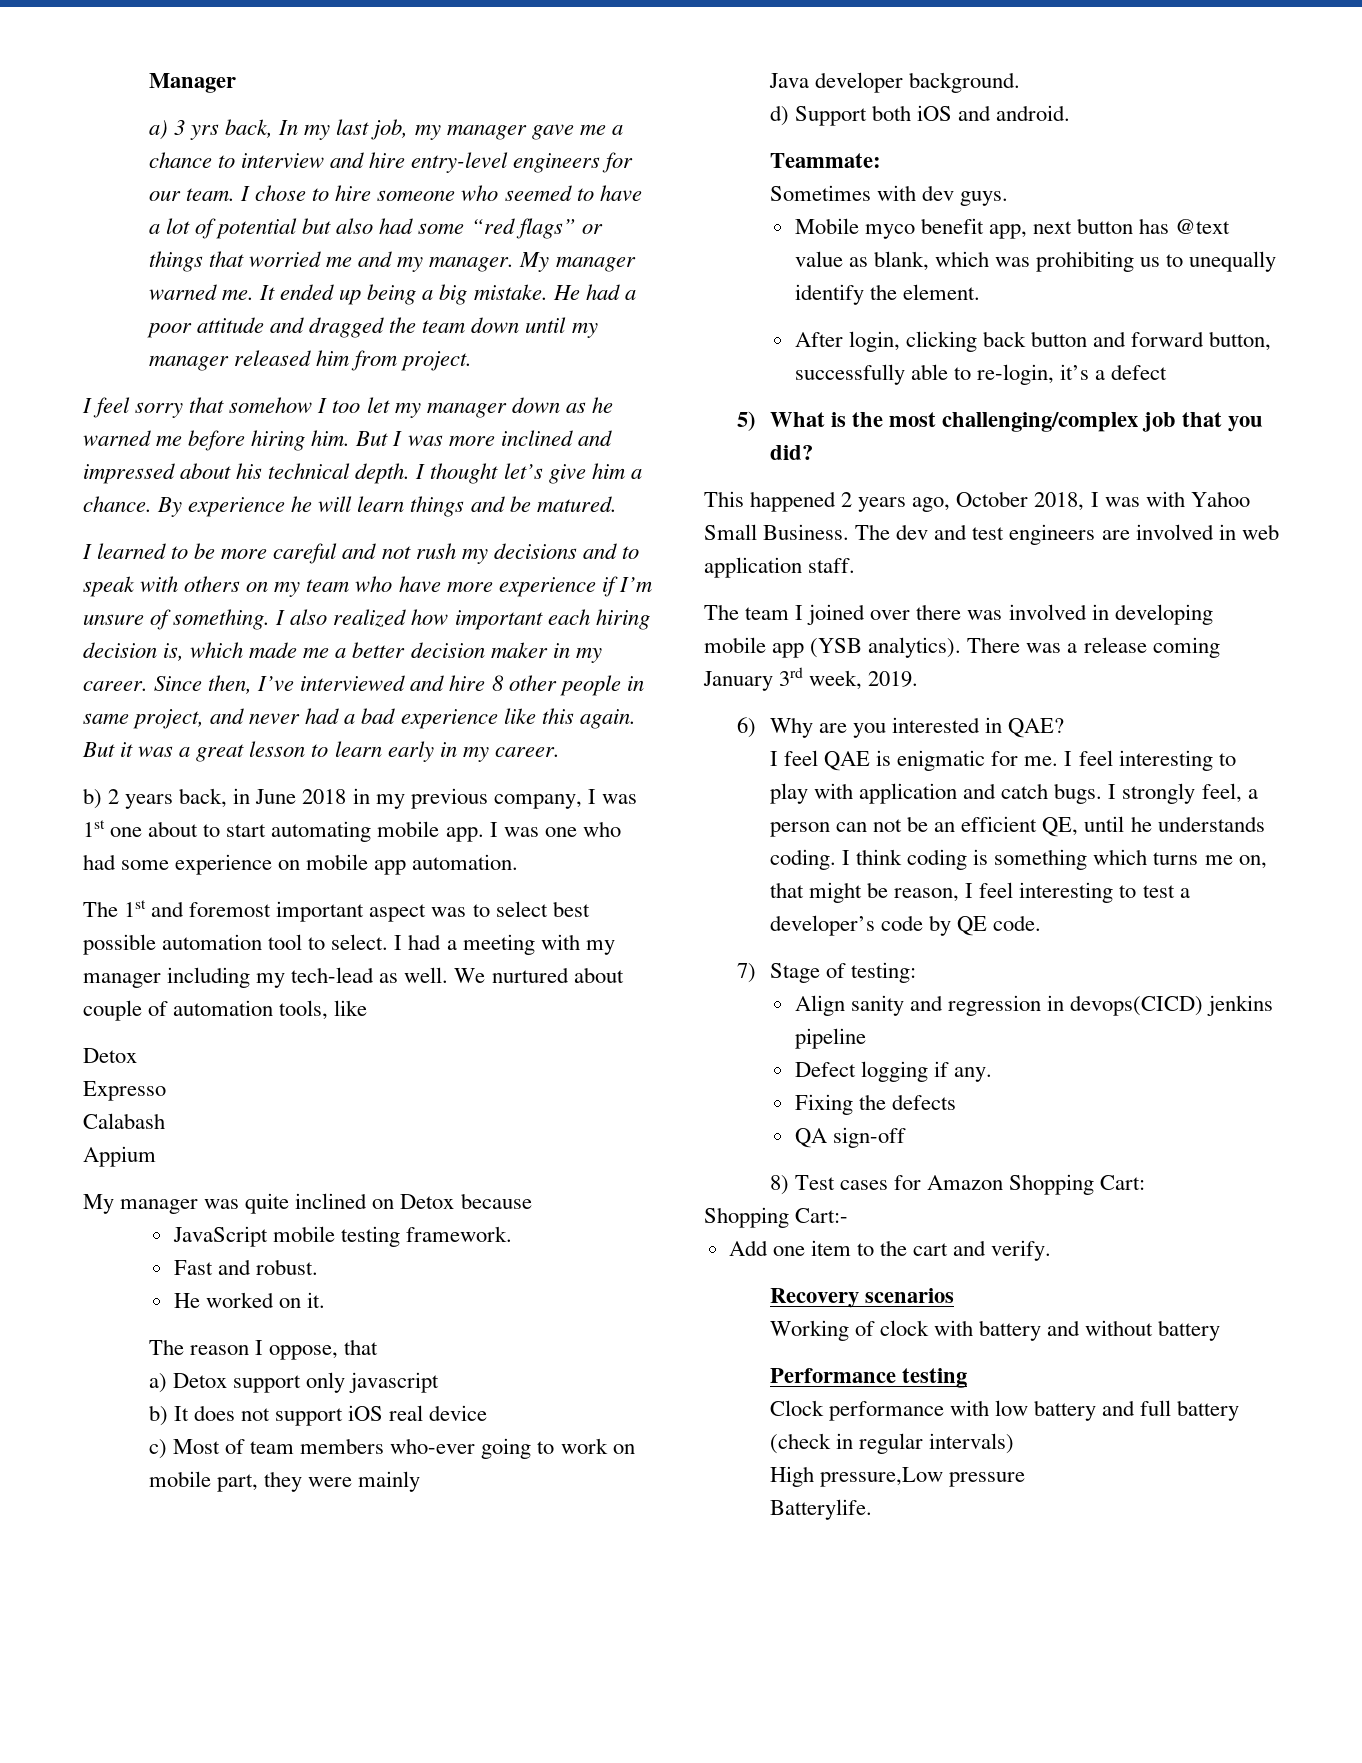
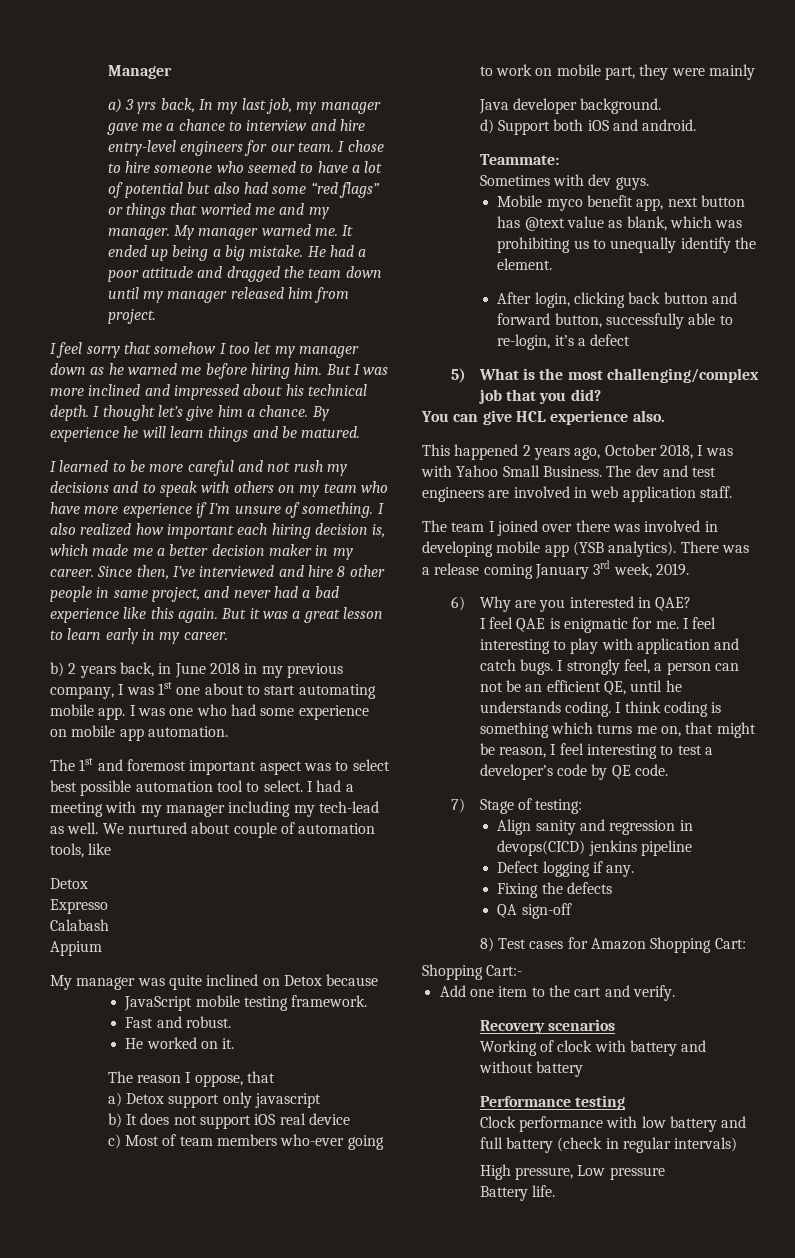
+ You can give HCL experience also.
- High pressure,Low pressure
+ High pressure, Low pressure
- Batterylife.
+ Battery life.

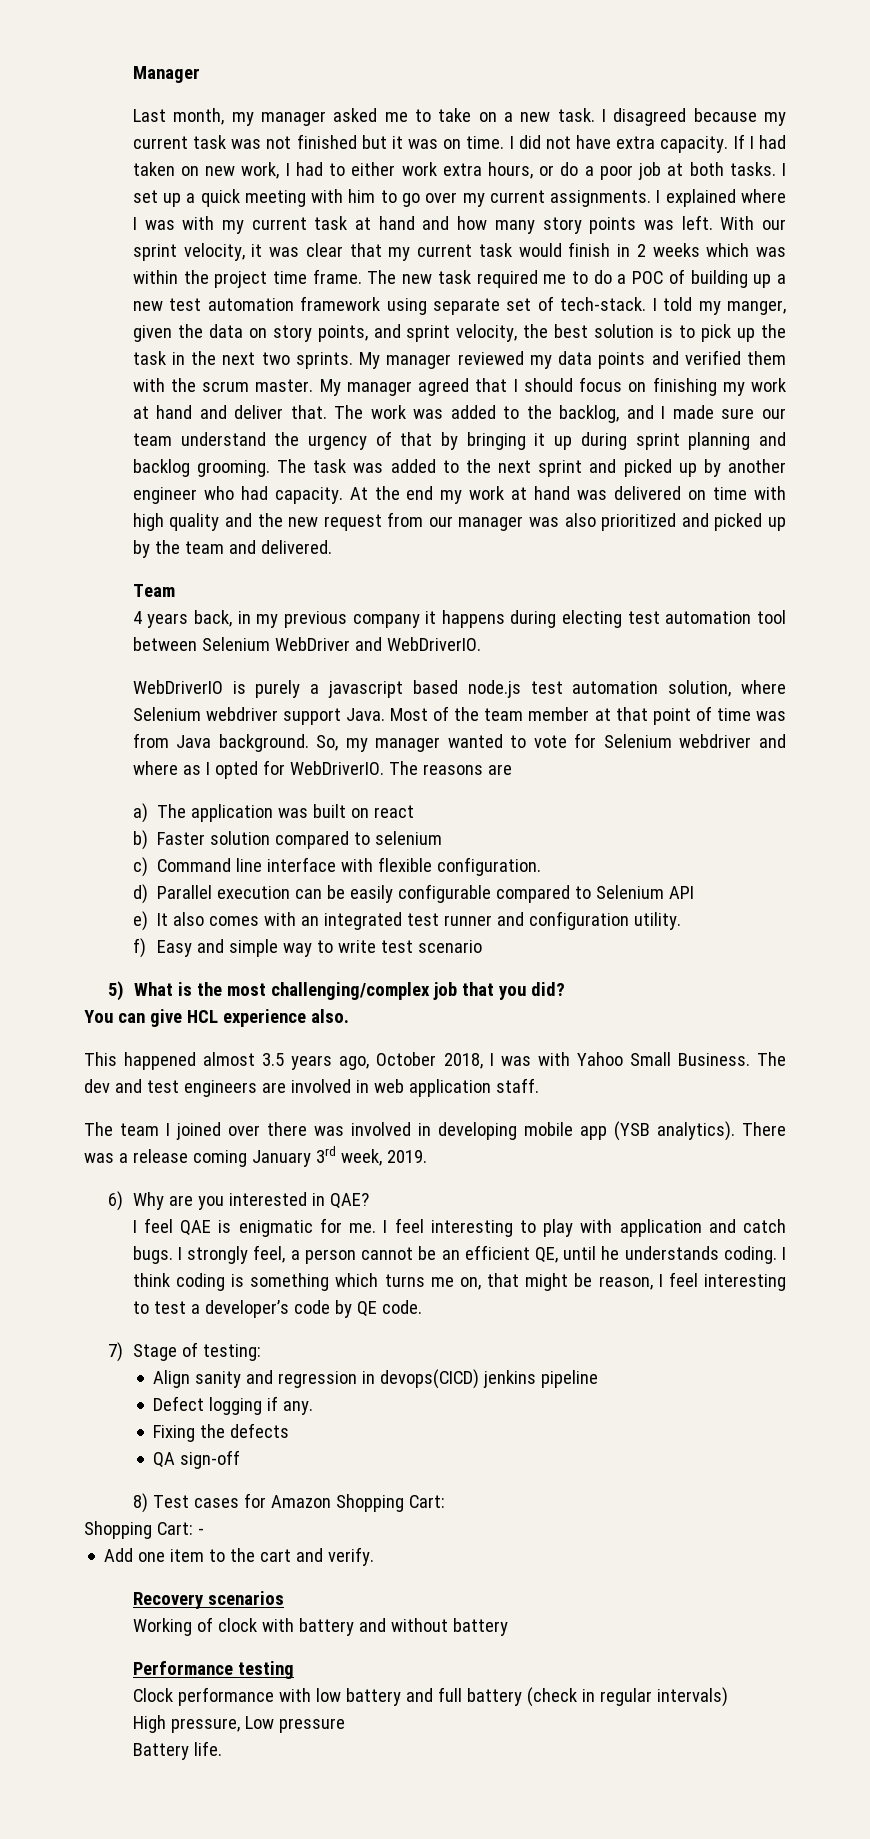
- a) 3 yrs back, In my last job, my manager gave me a chance to interview and hire entry-level engineers for our team. I chose to hire someone who seemed to have a lot of potential but also had some “red flags” or things that worried me and my manager. My manager warned me. It ended up being a big mistake. He had a poor attitude and dragged the team down until my manager released him from project.
- I feel sorry that somehow I too let my manager down as he warned me before hiring him. But I was more inclined and impressed about his technical depth. I thought let’s give him a chance. By experience he will learn things and be matured.
- I learned to be more careful and not rush my decisions and to speak with others on my team who have more experience if I’m unsure of something. I also realized how important each hiring decision is, which made me a better decision maker in my career. Since then, I’ve interviewed and hire 8 other people in same project, and never had a bad experience like this again. But it was a great lesson to learn early in my career.
- b) 2 years back, in June 2018 in my previous company, I was 1st one about to start automating mobile app. I was one who had some experience on mobile app automation.
- The 1st and foremost important aspect was to select best possible automation tool to select. I had a meeting with my manager including my tech-lead as well. We nurtured about couple of automation tools, like
- Detox
- Expresso
- Calabash
- Appium
- My manager was quite inclined on Detox because
- JavaScript mobile testing framework.
- Fast and robust.
- He worked on it.
- The reason I oppose, that
- a) Detox support only javascript
- b) It does not support iOS real device
- c) Most of team members who-ever going to work on mobile part, they were mainly
- Java developer background.
- d) Support both iOS and android.
- Teammate:
- Sometimes with dev guys.
- Mobile myco benefit app, next button has @text value as blank, which was prohibiting us to unequally identify the element.
- After login, clicking back button and forward button, successfully able to re-login, it’s a defect
+ Last month, my manager asked me to take on a new task. I disagreed because my current task was not finished but it was on time. I did not have extra capacity. If I had taken on new work, I had to either work extra hours, or do a poor job at both tasks. I set up a quick meeting with him to go over my current assignments. I explained where I was with my current task at hand and how many story points was left. With our sprint velocity, it was clear that my current task would finish in 2 weeks which was within the project time frame. The new task required me to do a POC of building up a new test automation framework using separate set of tech-stack. I told my manger, given the data on story points, and sprint velocity, the best solution is to pick up the task in the next two sprints. My manager reviewed my data points and verified them with the scrum master. My manager agreed that I should focus on finishing my work at hand and deliver that. The work was added to the backlog, and I made sure our team understand the urgency of that by bringing it up during sprint planning and backlog grooming. The task was added to the next sprint and picked up by another engineer who had capacity. At the end my work at hand was delivered on time with high quality and the new request from our manager was also prioritized and picked up by the team and delivered.
+ Team
+ 4 years back, in my previous company it happens during electing test automation tool between Selenium WebDriver and WebDriverIO.
+ WebDriverIO is purely a javascript based node.js test automation solution, where Selenium webdriver support Java. Most of the team member at that point of time was from Java background. So, my manager wanted to vote for Selenium webdriver and where as I opted for WebDriverIO. The reasons are
+ a) The application was built on react
+ b) Faster solution compared to selenium
+ c) Command line interface with flexible configuration.
+ d) Parallel execution can be easily configurable compared to Selenium API
+ e) It also comes with an integrated test runner and configuration utility.
+ f) Easy and simple way to write test scenario
- This happened 2 years ago, October 2018, I was with Yahoo Small Business.
+ This happened almost 3.5 years ago, October 2018, I was with Yahoo Small Business.
- I strongly feel, a person can not be an efficient QE, until he understands coding.
+ I strongly feel, a person cannot be an efficient QE, until he understands coding.
- Shopping Cart:-
+ Shopping Cart: -

